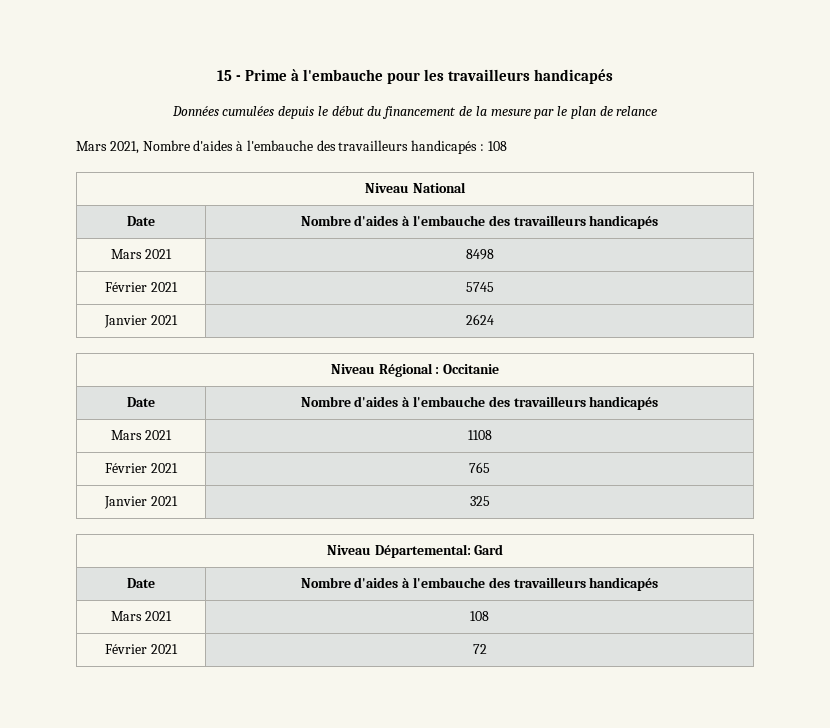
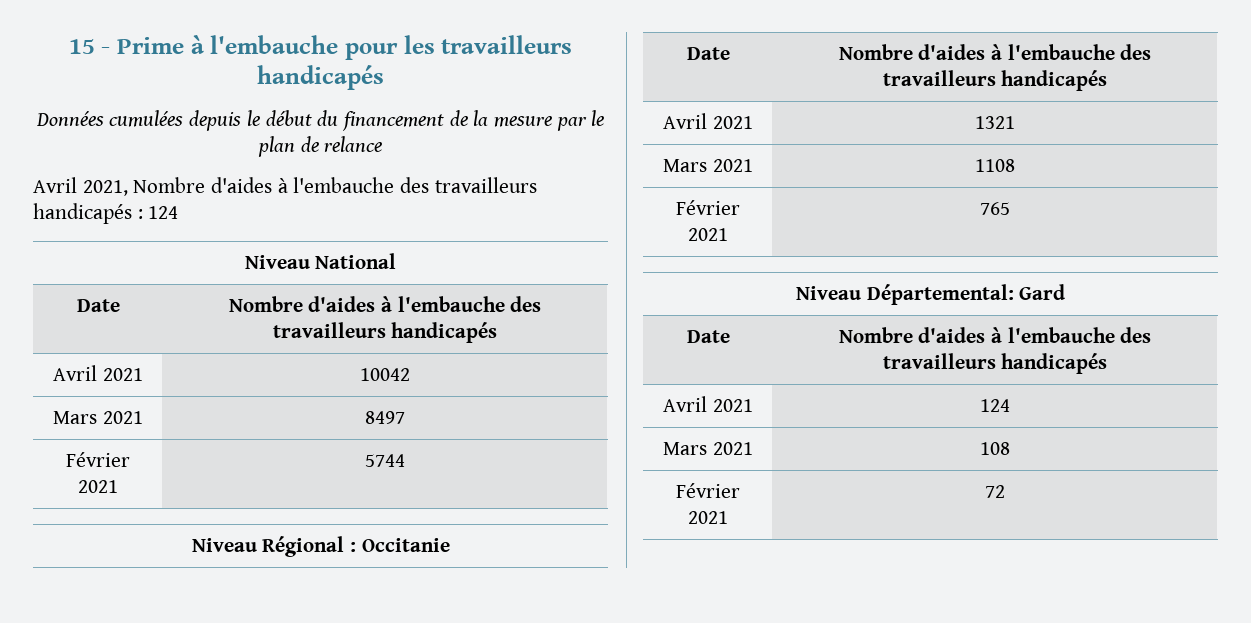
- Mars 2021, Nombre d'aides à l'embauche des travailleurs handicapés : 108
+ Avril 2021, Nombre d'aides à l'embauche des travailleurs handicapés : 124
- Mars 2021 | 8498
- Février 2021 | 5745
- Janvier 2021 | 2624
+ Avril 2021 | 10042
+ Mars 2021 | 8497
+ Février 2021 | 5744
+ Avril 2021 | 1321
- Janvier 2021 | 325
+ Avril 2021 | 124

